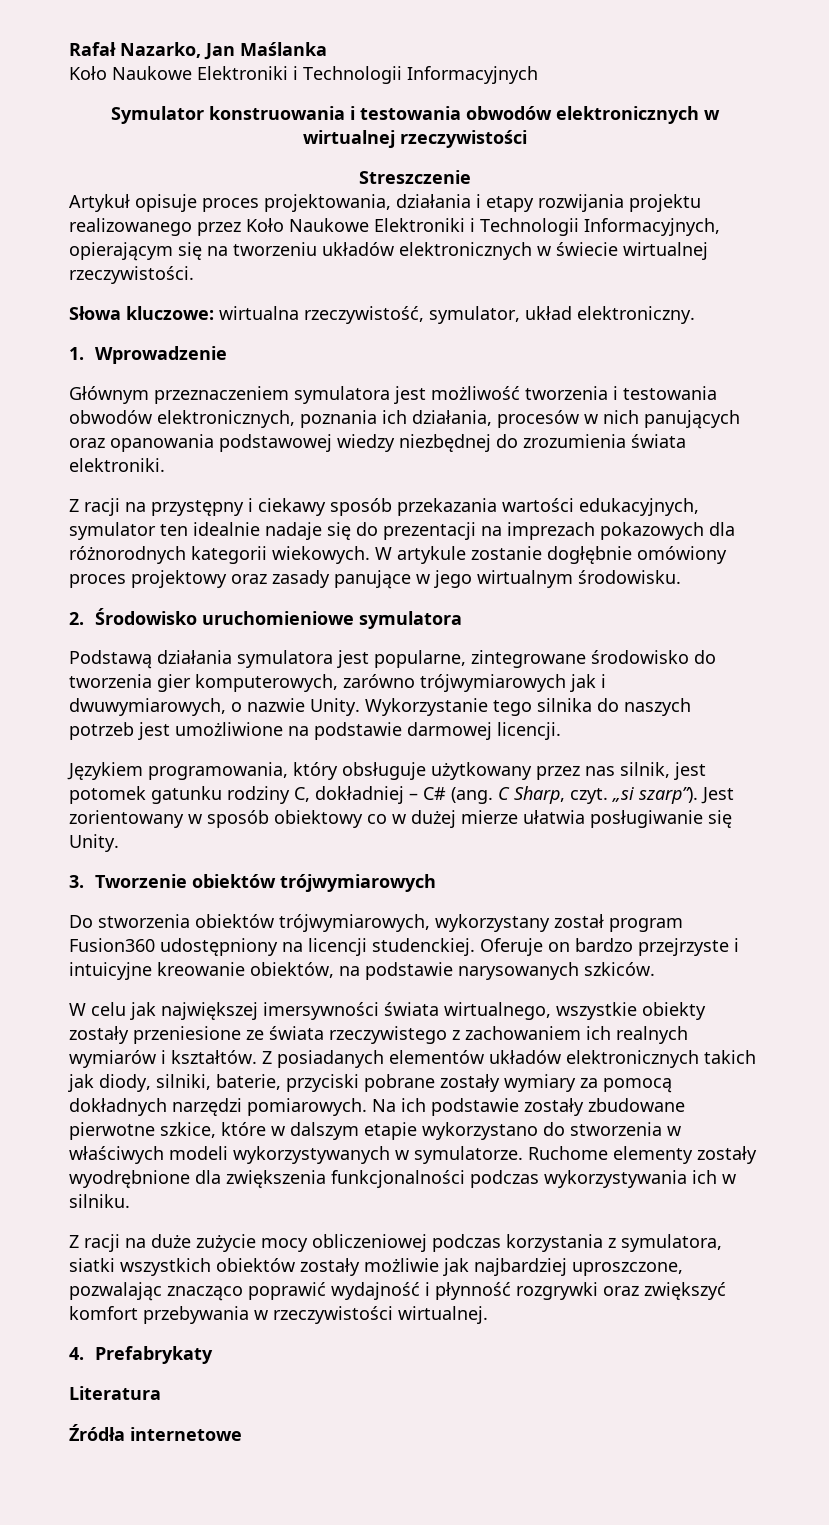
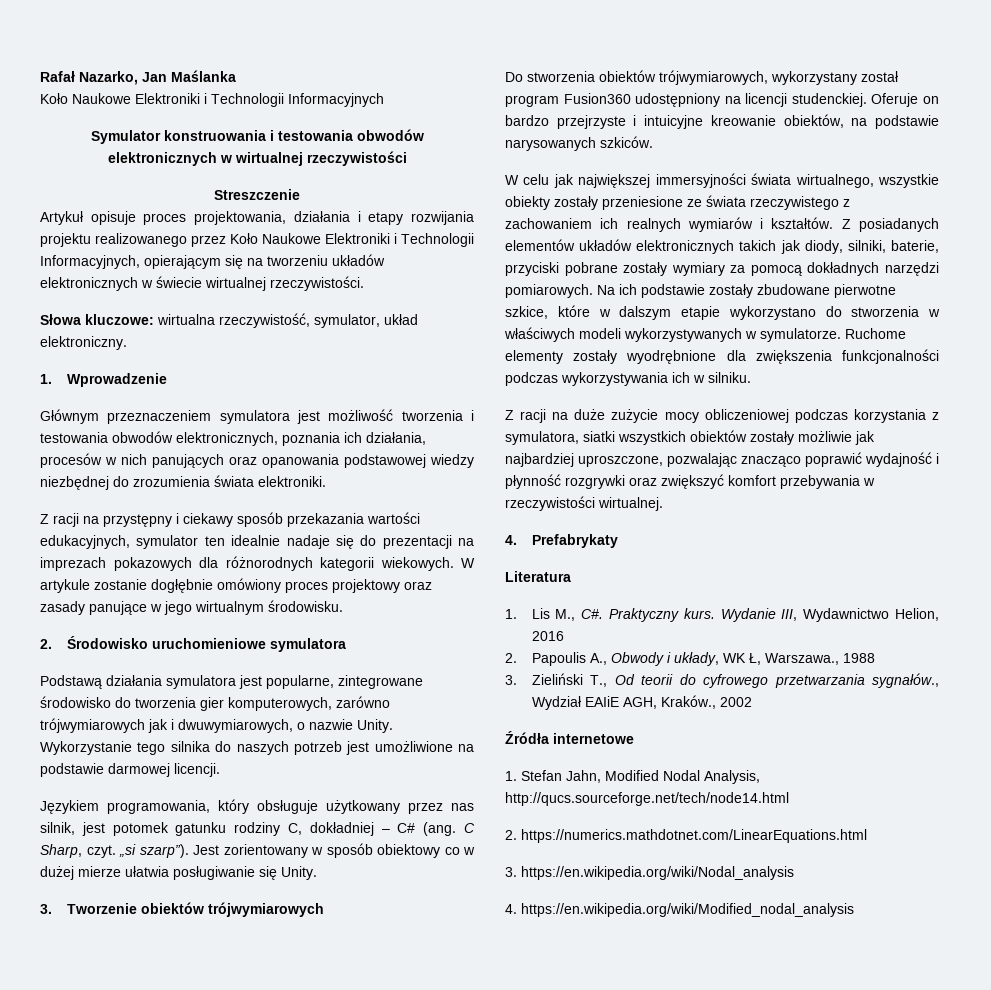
- W celu jak największej imersywności świata wirtualnego, wszystkie obiekty zostały przeniesione ze świata rzeczywistego z zachowaniem ich realnych wymiarów i kształtów.
+ W celu jak największej immersyjności świata wirtualnego, wszystkie obiekty zostały przeniesione ze świata rzeczywistego z zachowaniem ich realnych wymiarów i kształtów.
+ 1. Lis M., C#. Praktyczny kurs. Wydanie III, Wydawnictwo Helion, 2016
+ 2. Papoulis A., Obwody i układy, WK Ł, Warszawa., 1988
+ 3. Zieliński T., Od teorii do cyfrowego przetwarzania sygnałów., Wydział EAIiE AGH, Kraków., 2002
  Źródła internetowe
+ 1. Stefan Jahn, Modified Nodal Analysis, http://qucs.sourceforge.net/tech/node14.html
+ 2. https://numerics.mathdotnet.com/LinearEquations.html
+ 3. https://en.wikipedia.org/wiki/Nodal_analysis
+ 4. https://en.wikipedia.org/wiki/Modified_nodal_analysis

